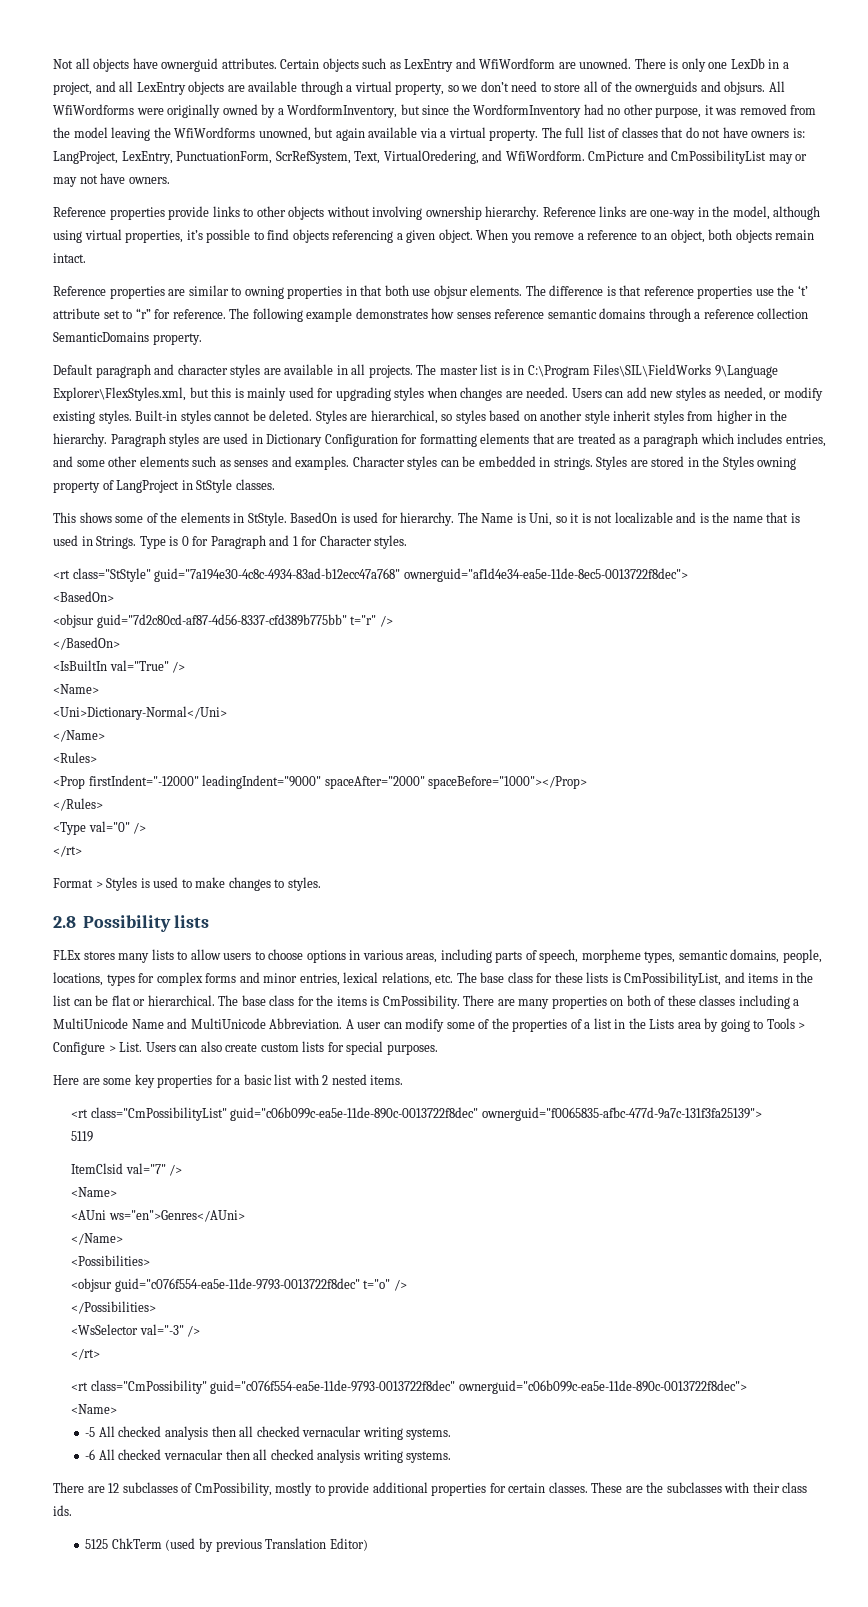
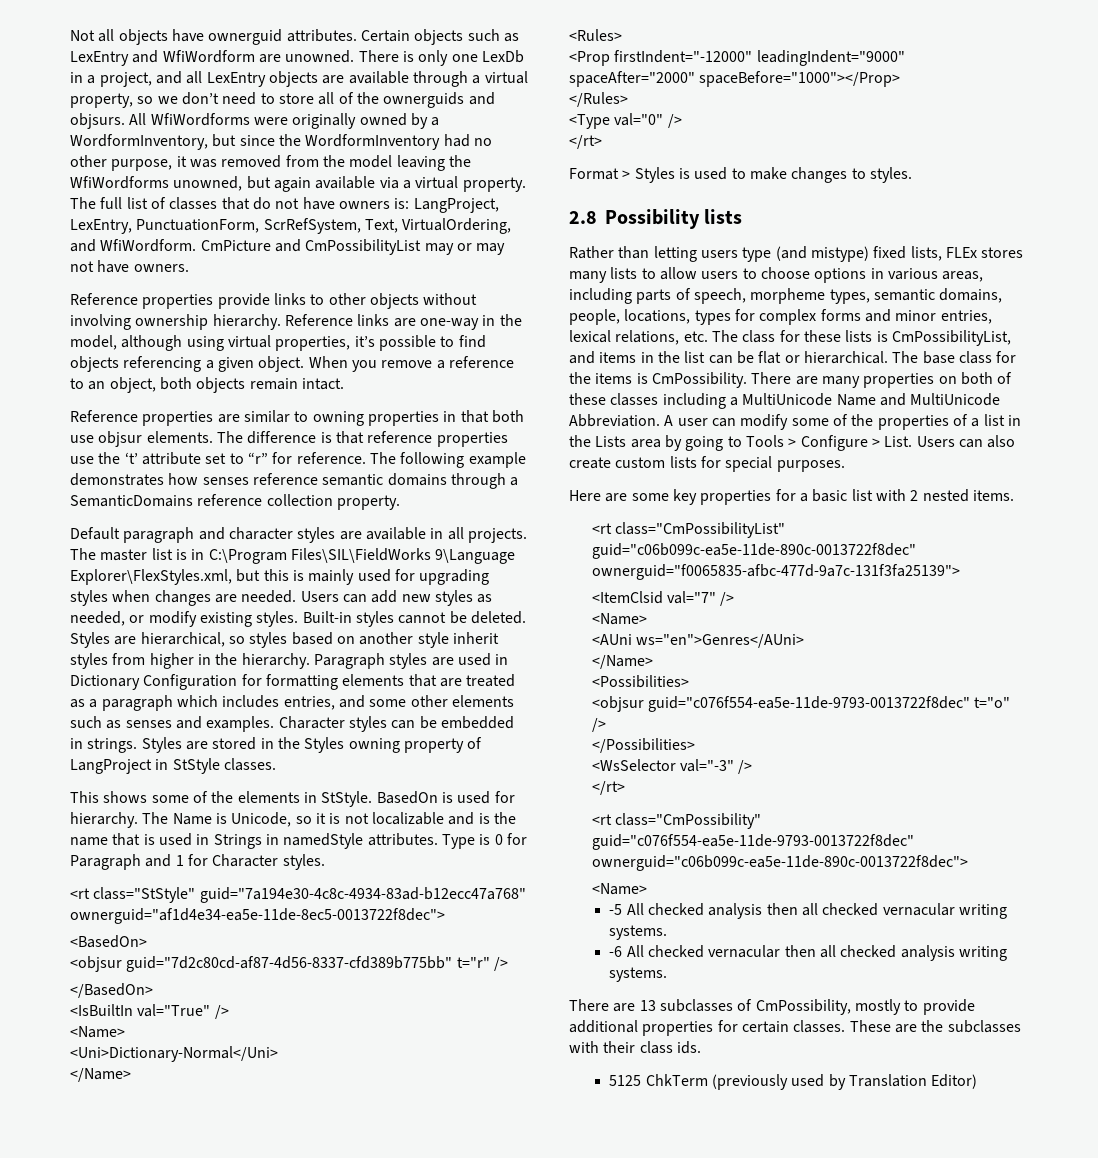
- The full list of classes that do not have owners is: LangProject, LexEntry, PunctuationForm, ScrRefSystem, Text, VirtualOredering, and WfiWordform.
+ The full list of classes that do not have owners is: LangProject, LexEntry, PunctuationForm, ScrRefSystem, Text, VirtualOrdering, and WfiWordform.
- The following example demonstrates how senses reference semantic domains through a reference collection SemanticDomains property.
+ The following example demonstrates how senses reference semantic domains through a SemanticDomains reference collection property.
- The Name is Uni, so it is not localizable and is the name that is used in Strings.
+ The Name is Unicode, so it is not localizable and is the name that is used in Strings in namedStyle attributes.
- FLEx stores many lists to allow users to choose options in various areas, including parts of speech, morpheme types, semantic domains, people, locations, types for complex forms and minor entries, lexical relations, etc. The base class for these lists is CmPossibilityList, and items in the list can be flat or hierarchical.
+ Rather than letting users type (and mistype) fixed lists, FLEx stores many lists to allow users to choose options in various areas, including parts of speech, morpheme types, semantic domains, people, locations, types for complex forms and minor entries, lexical relations, etc. The class for these lists is CmPossibilityList, and items in the list can be flat or hierarchical.
- 5119
- ItemClsid val="7" />
+ <ItemClsid val="7" />
- There are 12 subclasses of CmPossibility, mostly to provide additional properties for certain classes.
+ There are 13 subclasses of CmPossibility, mostly to provide additional properties for certain classes.
- 5125 ChkTerm (used by previous Translation Editor)
+ 5125 ChkTerm (previously used by Translation Editor)

